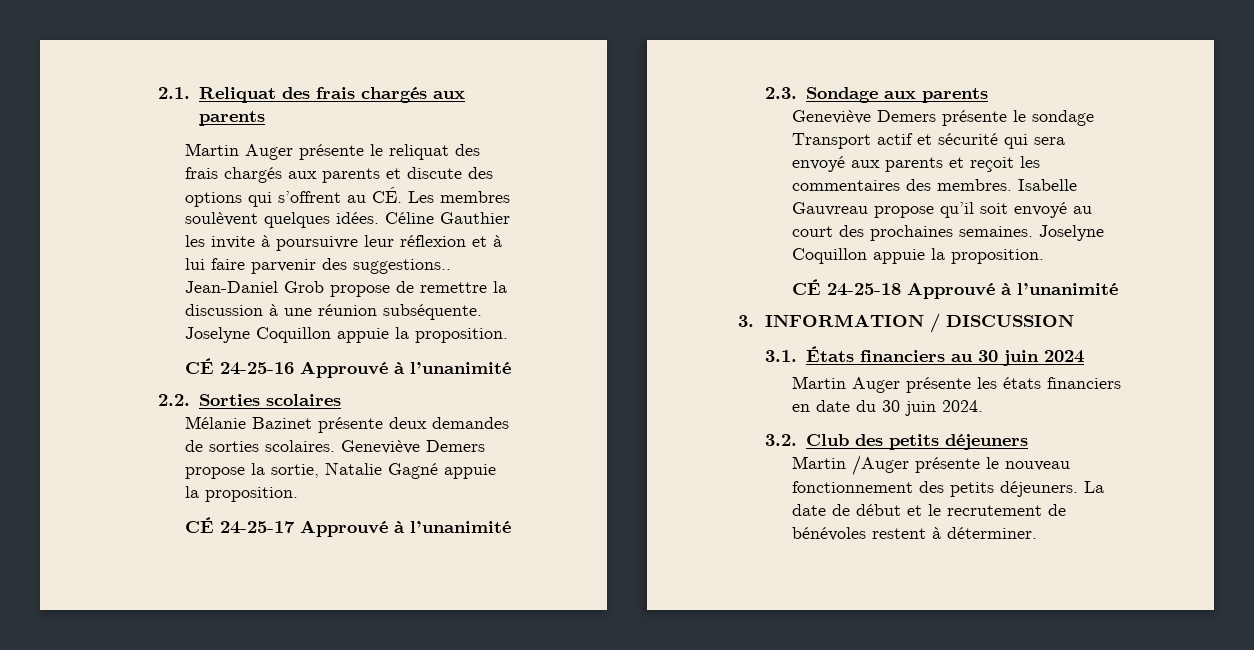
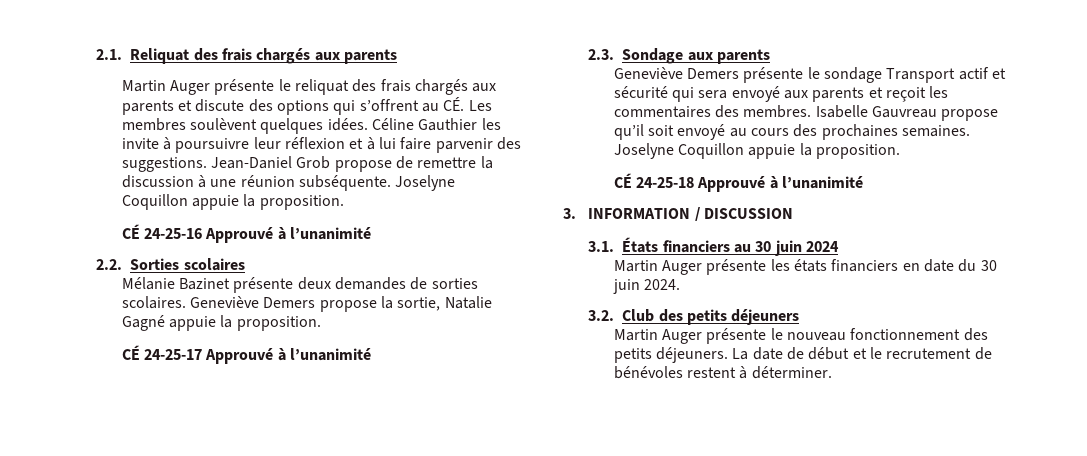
- Céline Gauthier les invite à poursuivre leur réflexion et à lui faire parvenir des suggestions..
+ Céline Gauthier les invite à poursuivre leur réflexion et à lui faire parvenir des suggestions.
- Isabelle Gauvreau propose qu’il soit envoyé au court des prochaines semaines.
+ Isabelle Gauvreau propose qu’il soit envoyé au cours des prochaines semaines.
- Martin /Auger présente le nouveau fonctionnement des petits déjeuners.
+ Martin Auger présente le nouveau fonctionnement des petits déjeuners.

